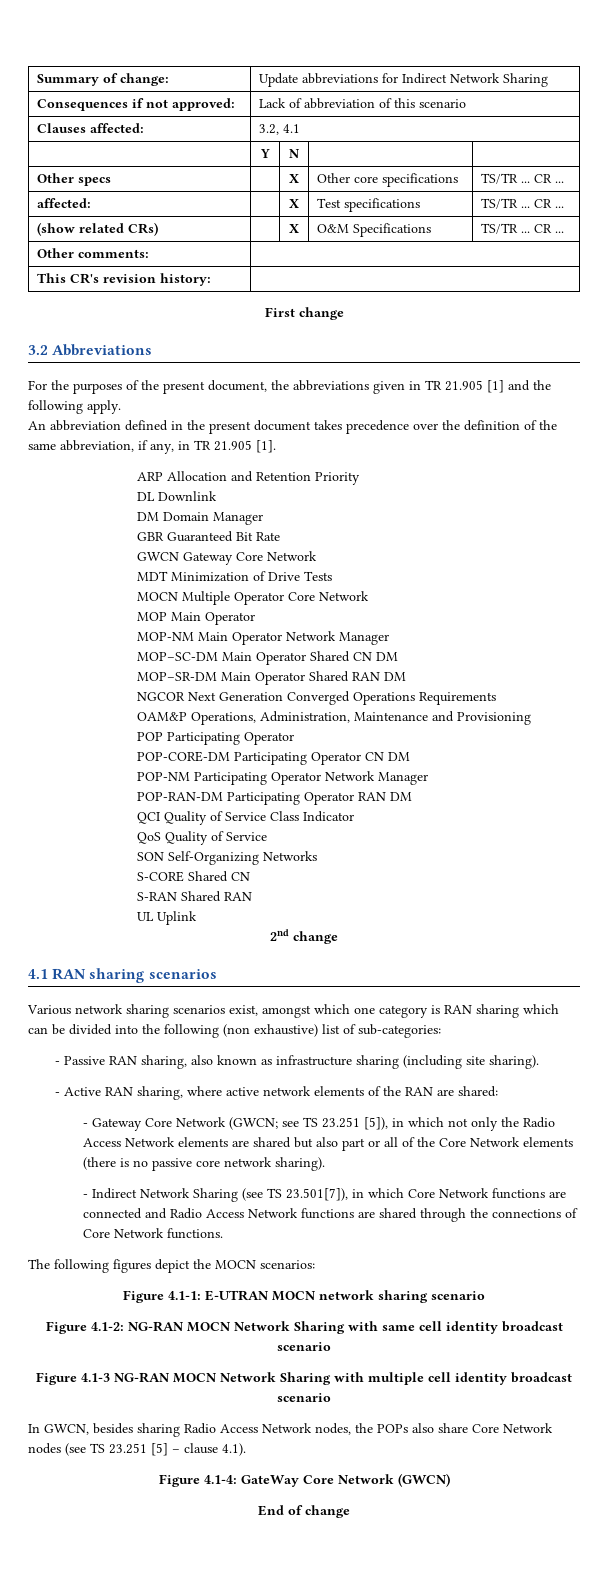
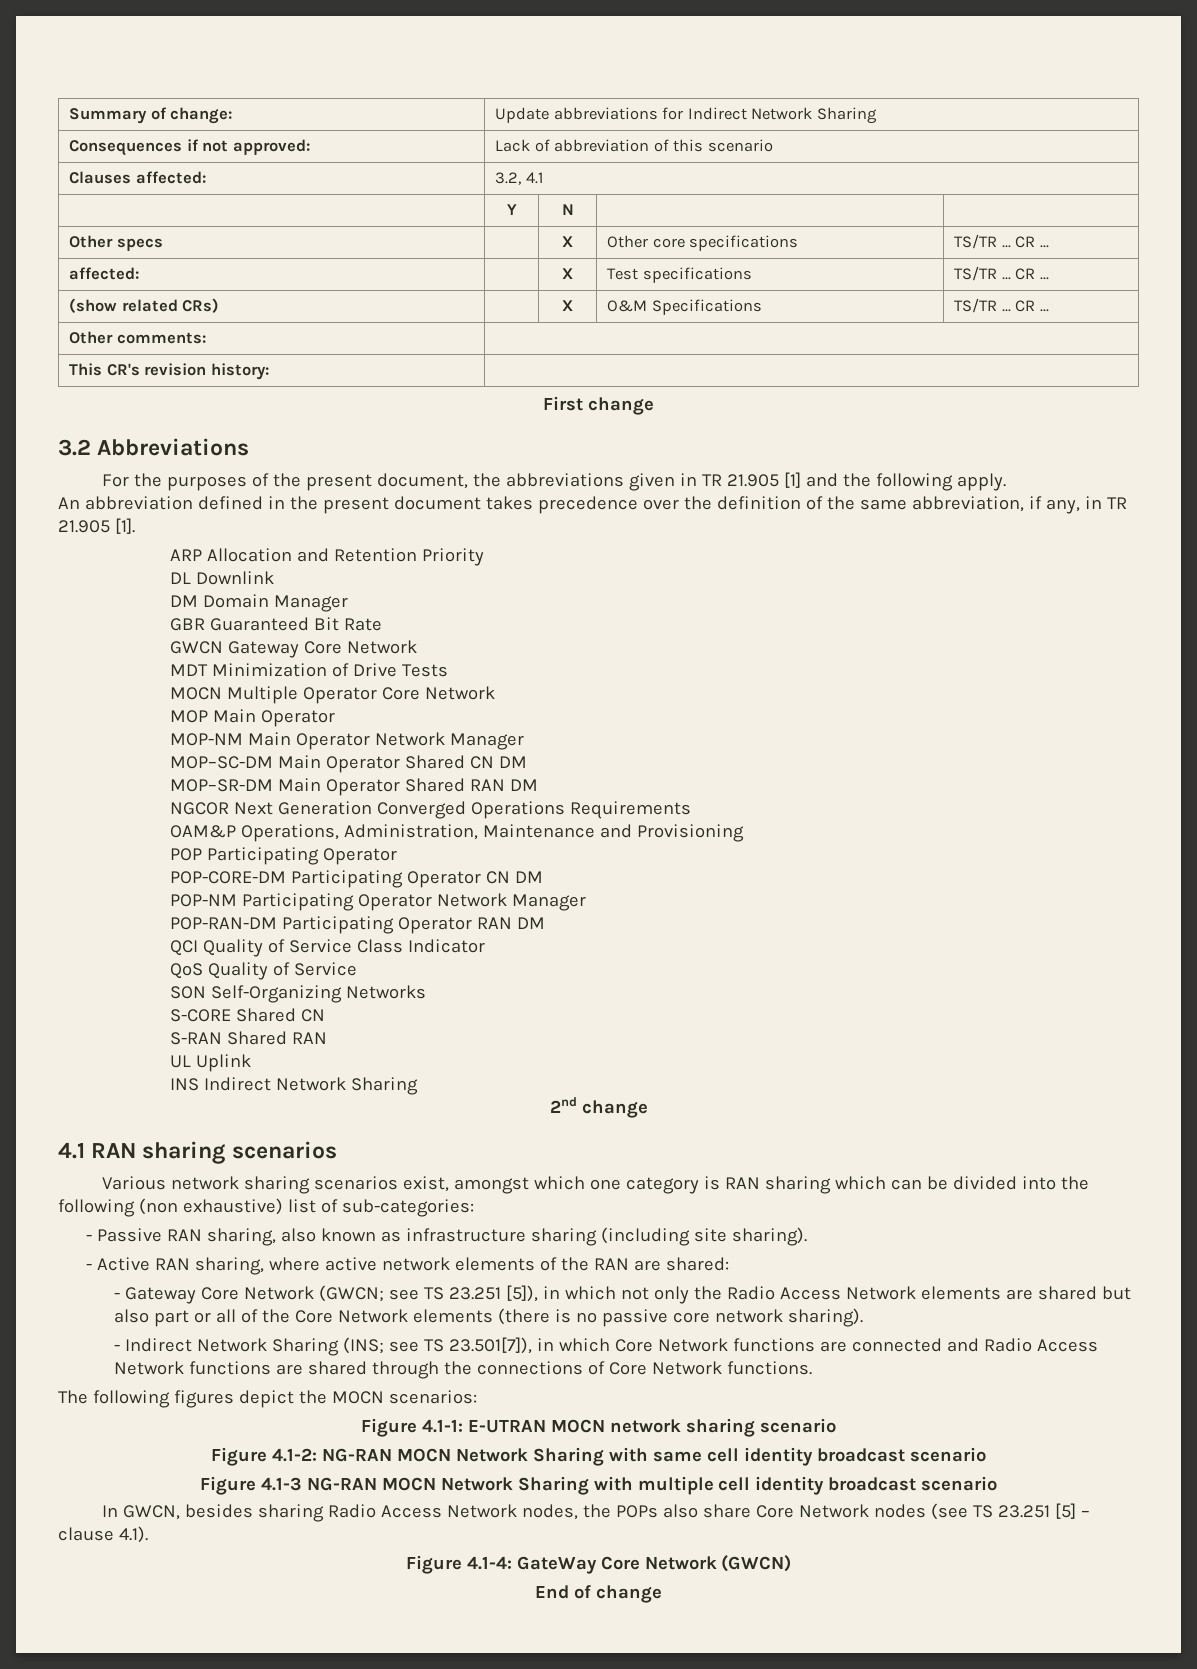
+ INS Indirect Network Sharing
- - Indirect Network Sharing (see TS 23.501[7]), in which Core Network functions are connected and Radio Access Network functions are shared through the connections of Core Network functions.
+ - Indirect Network Sharing (INS; see TS 23.501[7]), in which Core Network functions are connected and Radio Access Network functions are shared through the connections of Core Network functions.

